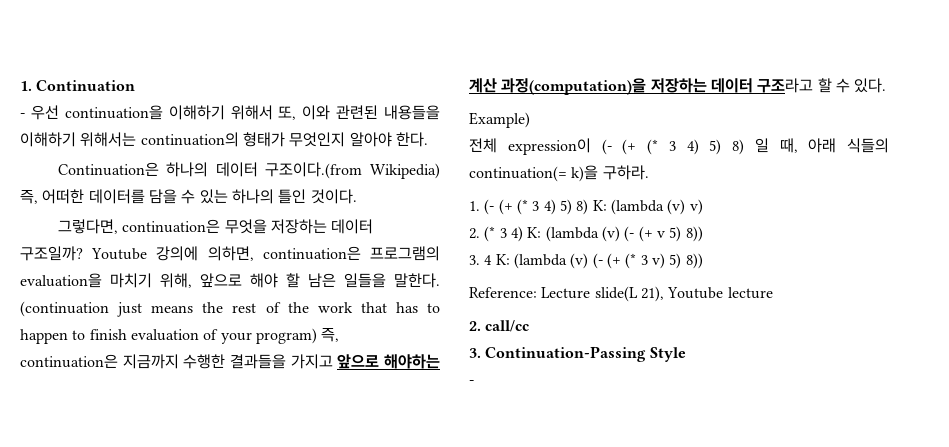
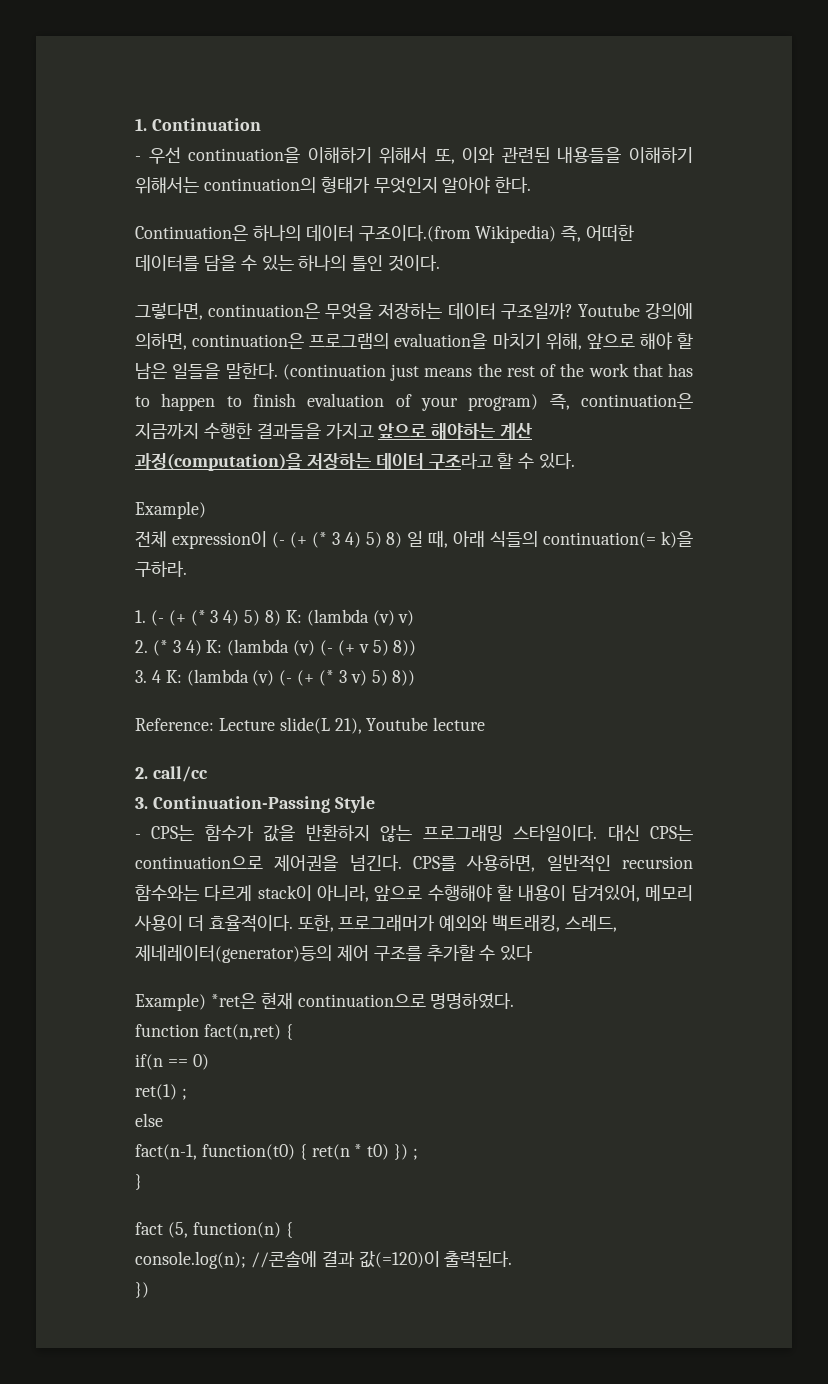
  3. Continuation-Passing Style
- -
+ - CPS는 함수가 값을 반환하지 않는 프로그래밍 스타일이다. 대신 CPS는 continuation으로 제어권을 넘긴다. CPS를 사용하면, 일반적인 recursion 함수와는 다르게 stack이 아니라, 앞으로 수행해야 할 내용이 담겨있어, 메모리 사용이 더 효율적이다. 또한, 프로그래머가 예외와 백트래킹, 스레드, 제네레이터(generator)등의 제어 구조를 추가할 수 있다
+ Example) *ret은 현재 continuation으로 명명하였다.
+ function fact(n,ret) {
+ if(n == 0)
+ ret(1) ;
+ else
+ fact(n-1, function(t0) { ret(n * t0) }) ;
+ }
+ fact (5, function(n) {
+ console.log(n); //콘솔에 결과 값(=120)이 출력된다.
+ })

